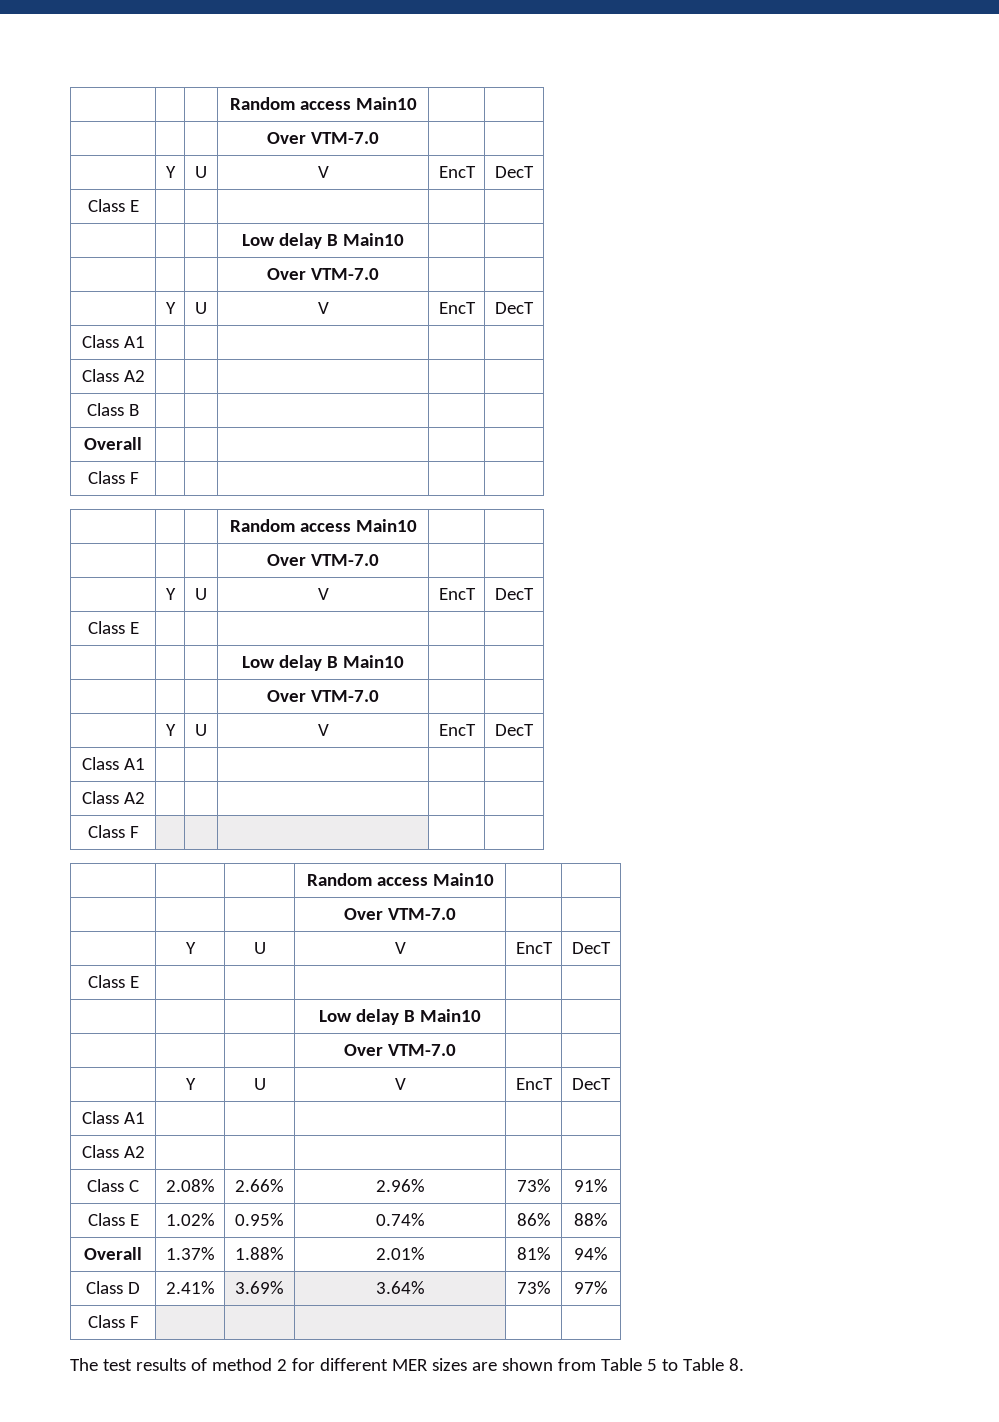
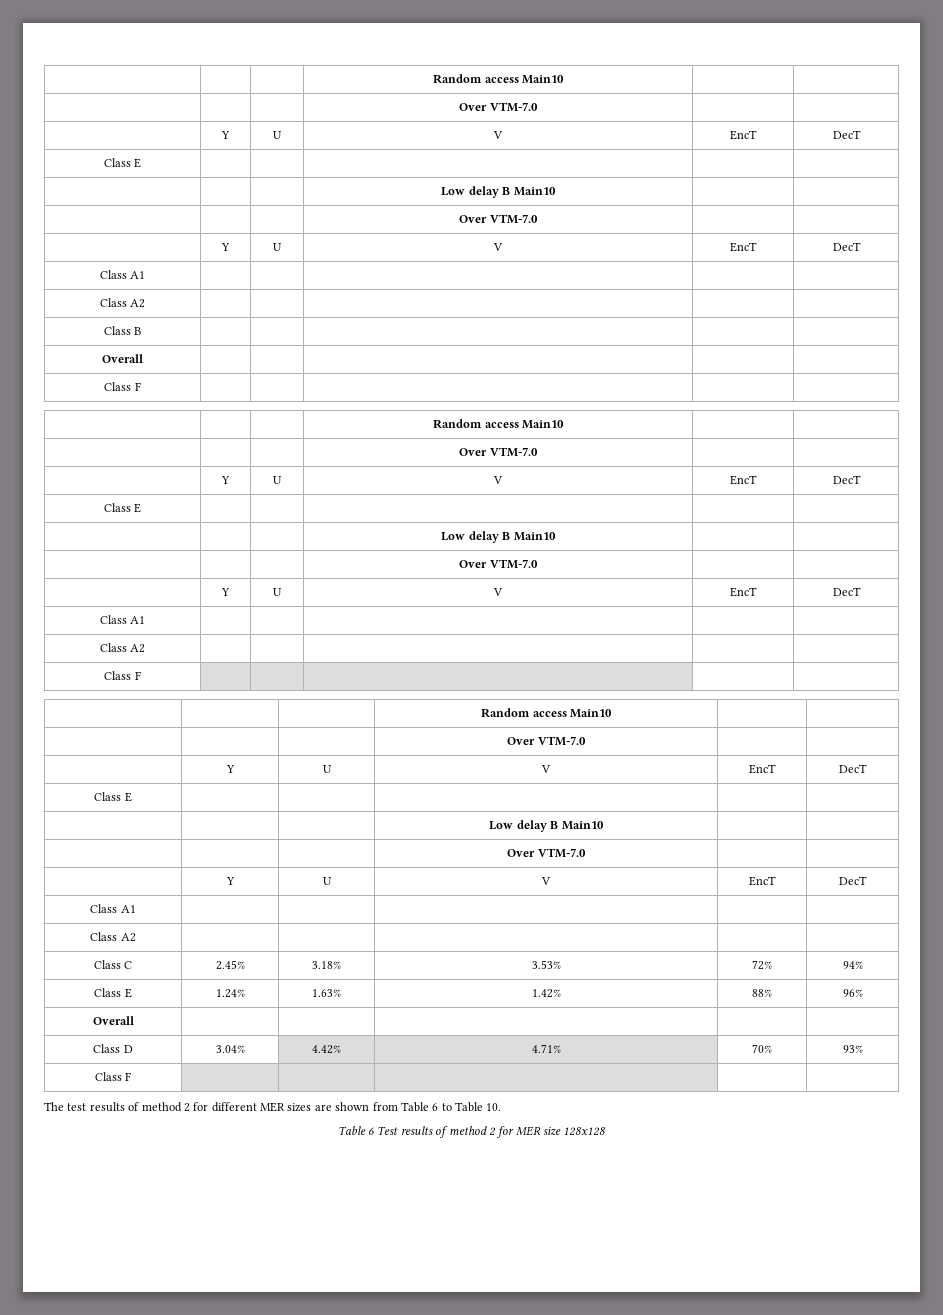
- Class C | 2.08% | 2.66% | 2.96% | 73% | 91%
- Class E | 1.02% | 0.95% | 0.74% | 86% | 88%
- Overall | 1.37% | 1.88% | 2.01% | 81% | 94%
- Class D | 2.41% | 3.69% | 3.64% | 73% | 97%
+ Class C | 2.45% | 3.18% | 3.53% | 72% | 94%
+ Class E | 1.24% | 1.63% | 1.42% | 88% | 96%
+ Overall | | | | |
+ Class D | 3.04% | 4.42% | 4.71% | 70% | 93%
- The test results of method 2 for different MER sizes are shown from Table 5 to Table 8.
+ The test results of method 2 for different MER sizes are shown from Table 6 to Table 10.
+ Table 6 Test results of method 2 for MER size 128x128

